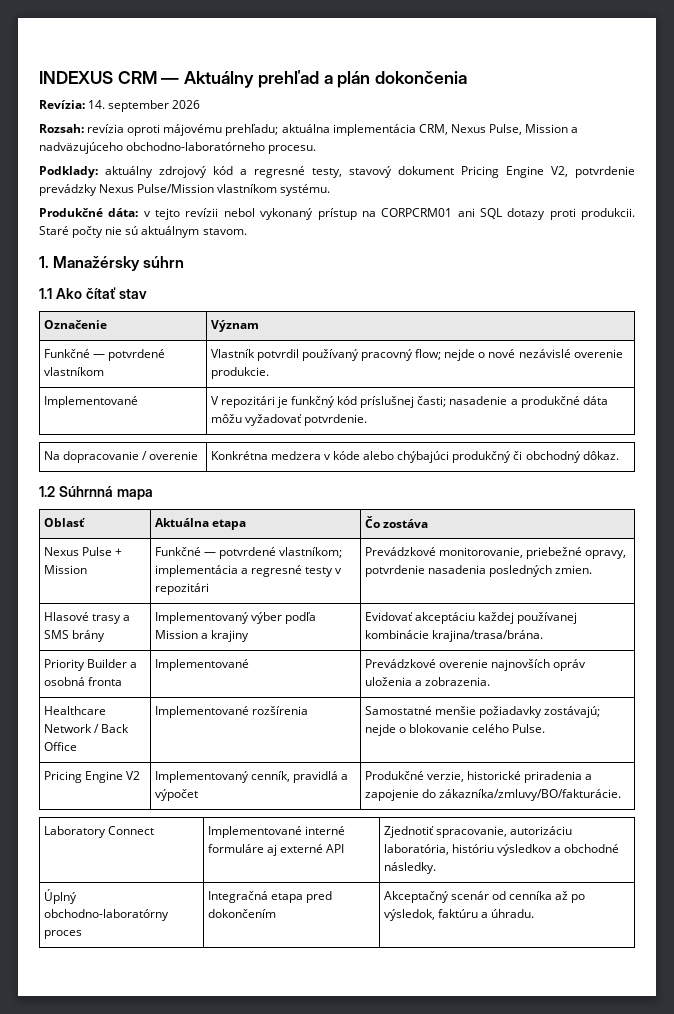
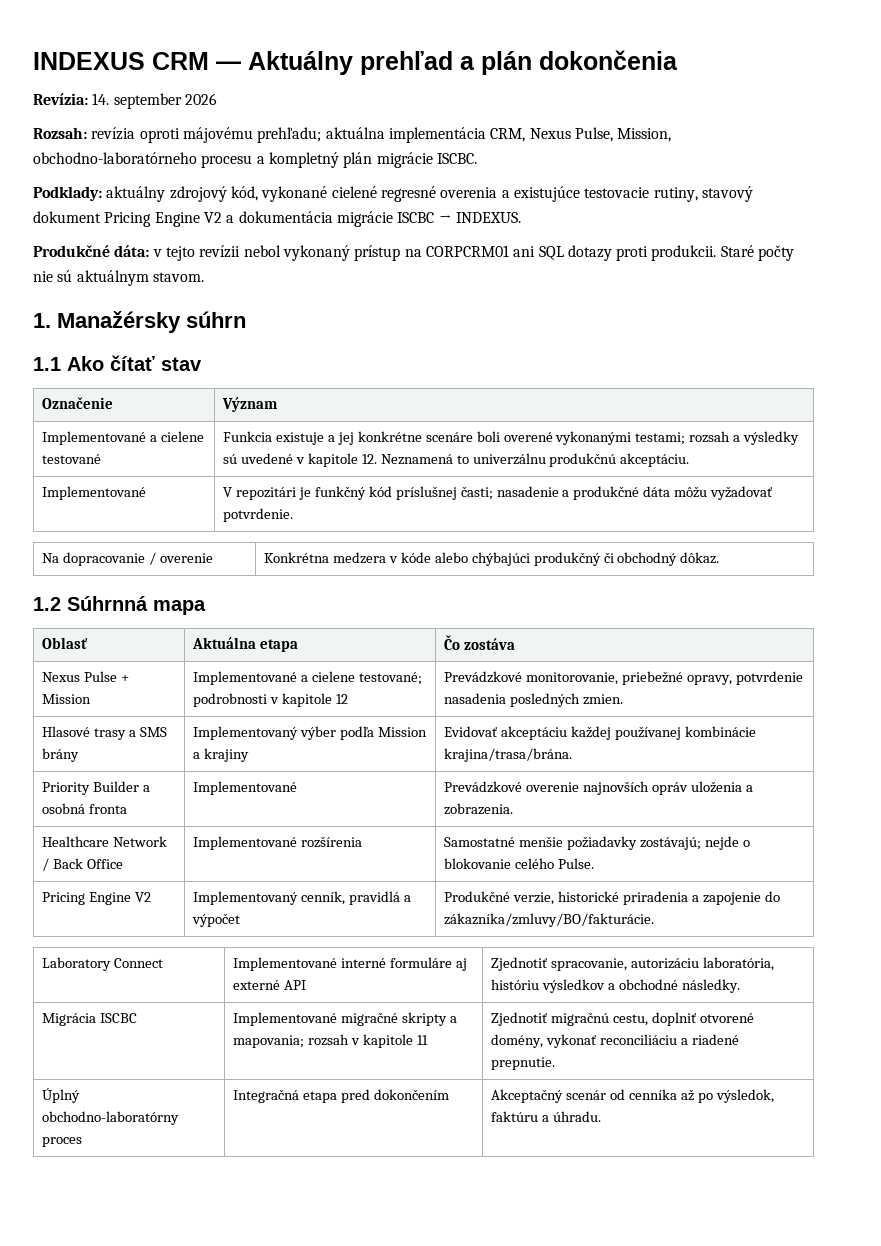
- Rozsah: revízia oproti májovému prehľadu; aktuálna implementácia CRM, Nexus Pulse, Mission a nadväzujúceho obchodno-laboratórneho procesu.
- Podklady: aktuálny zdrojový kód a regresné testy, stavový dokument Pricing Engine V2, potvrdenie prevádzky Nexus Pulse/Mission vlastníkom systému.
+ Rozsah: revízia oproti májovému prehľadu; aktuálna implementácia CRM, Nexus Pulse, Mission, obchodno-laboratórneho procesu a kompletný plán migrácie ISCBC.
+ Podklady: aktuálny zdrojový kód, vykonané cielené regresné overenia a existujúce testovacie rutiny, stavový dokument Pricing Engine V2 a dokumentácia migrácie ISCBC → INDEXUS.
- Funkčné — potvrdené vlastníkom | Vlastník potvrdil používaný pracovný flow; nejde o nové nezávislé overenie produkcie.
+ Implementované a cielene testované | Funkcia existuje a jej konkrétne scenáre boli overené vykonanými testami; rozsah a výsledky sú uvedené v kapitole 12. Neznamená to univerzálnu produkčnú akceptáciu.
- Nexus Pulse + Mission | Funkčné — potvrdené vlastníkom; implementácia a regresné testy v repozitári | Prevádzkové monitorovanie, priebežné opravy, potvrdenie nasadenia posledných zmien.
+ Nexus Pulse + Mission | Implementované a cielene testované; podrobnosti v kapitole 12 | Prevádzkové monitorovanie, priebežné opravy, potvrdenie nasadenia posledných zmien.
+ Migrácia ISCBC | Implementované migračné skripty a mapovania; rozsah v kapitole 11 | Zjednotiť migračnú cestu, doplniť otvorené domény, vykonať reconciliáciu a riadené prepnutie.

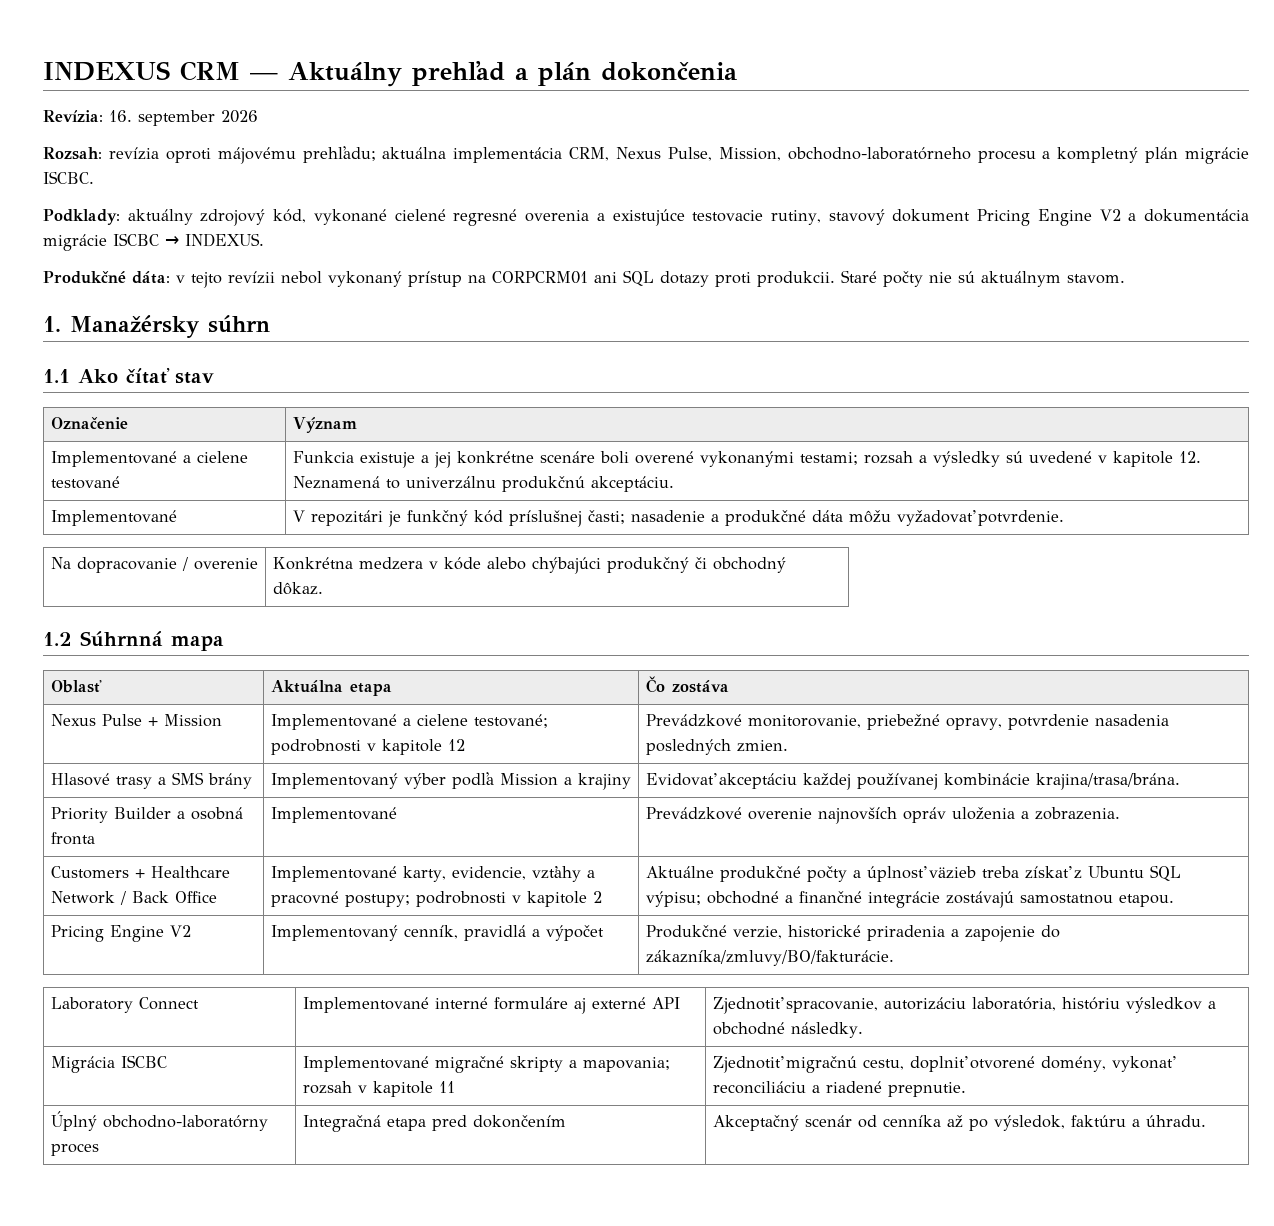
- Revízia: 14. september 2026
+ Revízia: 16. september 2026
- Healthcare Network / Back Office | Implementované rozšírenia | Samostatné menšie požiadavky zostávajú; nejde o blokovanie celého Pulse.
+ Customers + Healthcare Network / Back Office | Implementované karty, evidencie, vzťahy a pracovné postupy; podrobnosti v kapitole 2 | Aktuálne produkčné počty a úplnosť väzieb treba získať z Ubuntu SQL výpisu; obchodné a finančné integrácie zostávajú samostatnou etapou.

